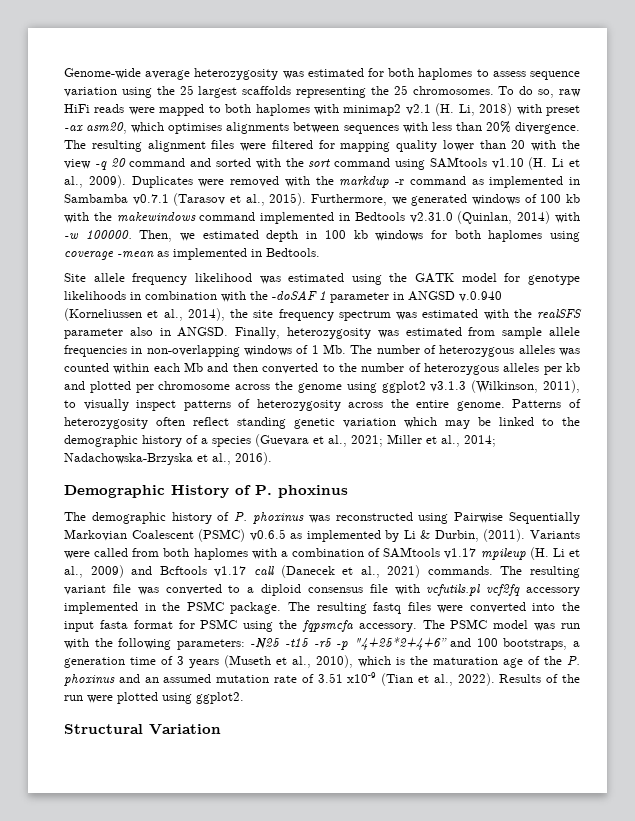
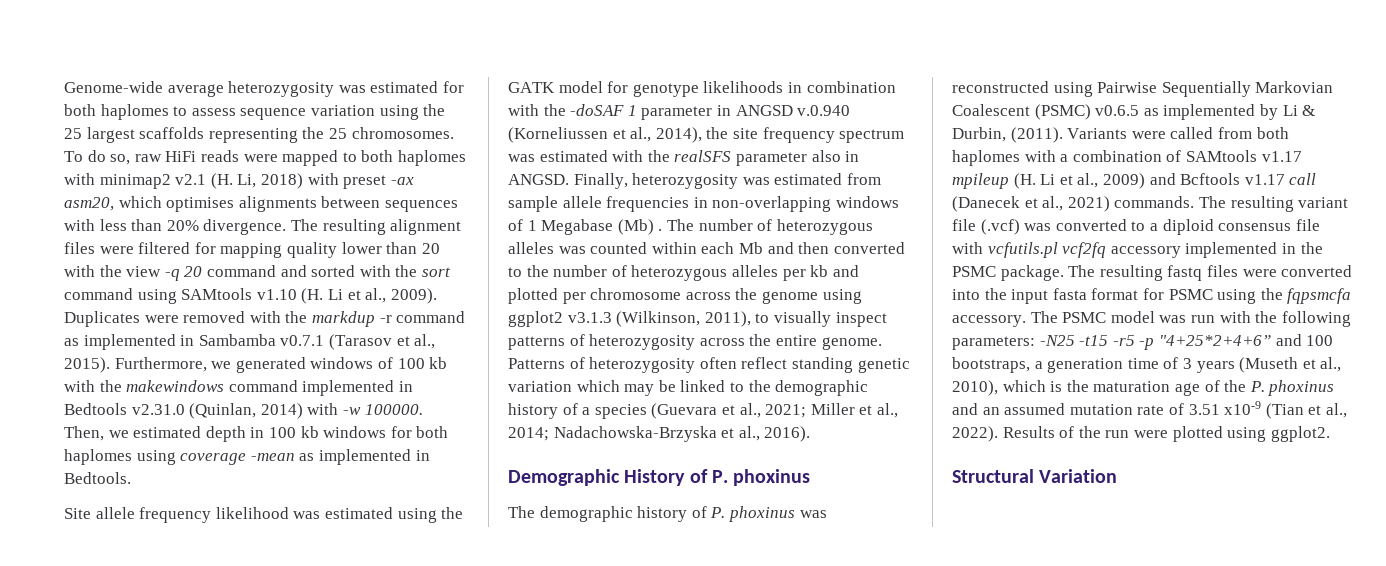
- Finally, heterozygosity was estimated from sample allele frequencies in non-overlapping windows of 1 Mb. The number of heterozygous alleles was counted within each Mb and then converted to the number of heterozygous alleles per kb and plotted per chromosome across the genome using ggplot2 v3.1.3 (Wilkinson, 2011), to visually inspect patterns of heterozygosity across the entire genome.
+ Finally, heterozygosity was estimated from sample allele frequencies in non-overlapping windows of 1 Megabase (Mb) . The number of heterozygous alleles was counted within each Mb and then converted to the number of heterozygous alleles per kb and plotted per chromosome across the genome using ggplot2 v3.1.3 (Wilkinson, 2011), to visually inspect patterns of heterozygosity across the entire genome.
- The resulting variant file was converted to a diploid consensus file with vcfutils.pl vcf2fq accessory implemented in the PSMC package.
+ The resulting variant file (.vcf) was converted to a diploid consensus file with vcfutils.pl vcf2fq accessory implemented in the PSMC package.

